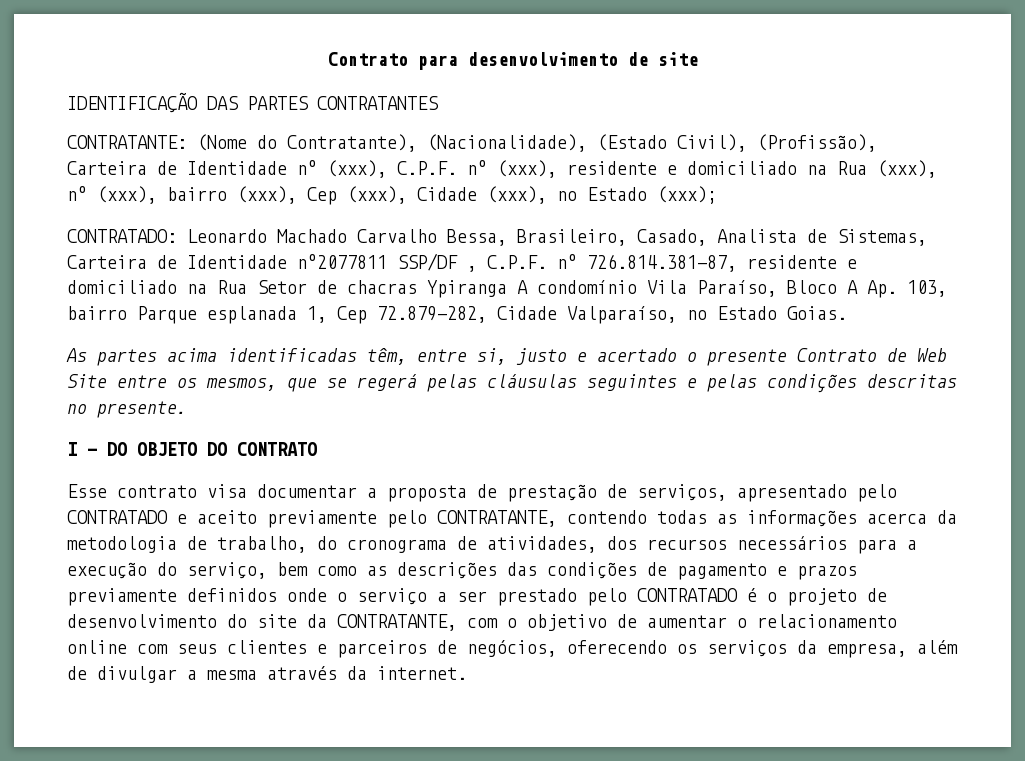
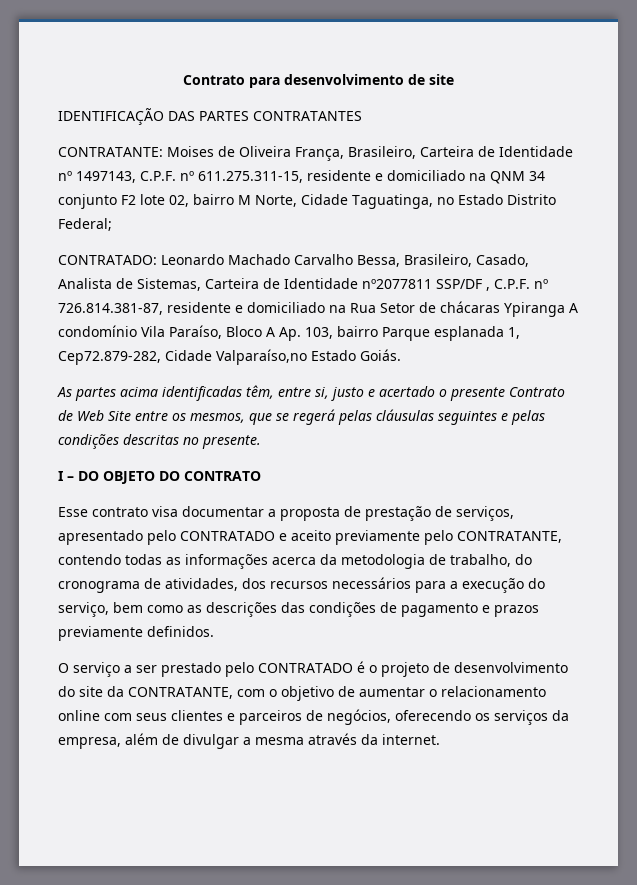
- CONTRATANTE: (Nome do Contratante), (Nacionalidade), (Estado Civil), (Profissão), Carteira de Identidade nº (xxx), C.P.F. nº (xxx), residente e domiciliado na Rua (xxx), nº (xxx), bairro (xxx), Cep (xxx), Cidade (xxx), no Estado (xxx);
+ CONTRATANTE: Moises de Oliveira França, Brasileiro, Carteira de Identidade nº 1497143, C.P.F. nº 611.275.311-15, residente e domiciliado na QNM 34 conjunto F2 lote 02, bairro M Norte, Cidade Taguatinga, no Estado Distrito Federal;
- CONTRATADO: Leonardo Machado Carvalho Bessa, Brasileiro, Casado, Analista de Sistemas, Carteira de Identidade nº2077811 SSP/DF , C.P.F. nº 726.814.381-87, residente e domiciliado na Rua Setor de chacras Ypiranga A condomínio Vila Paraíso, Bloco A Ap. 103, bairro Parque esplanada 1, Cep 72.879-282, Cidade Valparaíso, no Estado Goias.
+ CONTRATADO: Leonardo Machado Carvalho Bessa, Brasileiro, Casado, Analista de Sistemas, Carteira de Identidade nº2077811 SSP/DF , C.P.F. nº 726.814.381-87, residente e domiciliado na Rua Setor de chácaras Ypiranga A condomínio Vila Paraíso, Bloco A Ap. 103, bairro Parque esplanada 1, Cep72.879-282, Cidade Valparaíso,no Estado Goiás.
- Esse contrato visa documentar a proposta de prestação de serviços, apresentado pelo CONTRATADO e aceito previamente pelo CONTRATANTE, contendo todas as informações acerca da metodologia de trabalho, do cronograma de atividades, dos recursos necessários para a execução do serviço, bem como as descrições das condições de pagamento e prazos previamente definidos onde o serviço a ser prestado pelo CONTRATADO é o projeto de desenvolvimento do site da CONTRATANTE, com o objetivo de aumentar o relacionamento online com seus clientes e parceiros de negócios, oferecendo os serviços da empresa, além de divulgar a mesma através da internet.
+ Esse contrato visa documentar a proposta de prestação de serviços, apresentado pelo CONTRATADO e aceito previamente pelo CONTRATANTE, contendo todas as informações acerca da metodologia de trabalho, do cronograma de atividades, dos recursos necessários para a execução do serviço, bem como as descrições das condições de pagamento e prazos previamente definidos.
+ O serviço a ser prestado pelo CONTRATADO é o projeto de desenvolvimento do site da CONTRATANTE, com o objetivo de aumentar o relacionamento online com seus clientes e parceiros de negócios, oferecendo os serviços da empresa, além de divulgar a mesma através da internet.

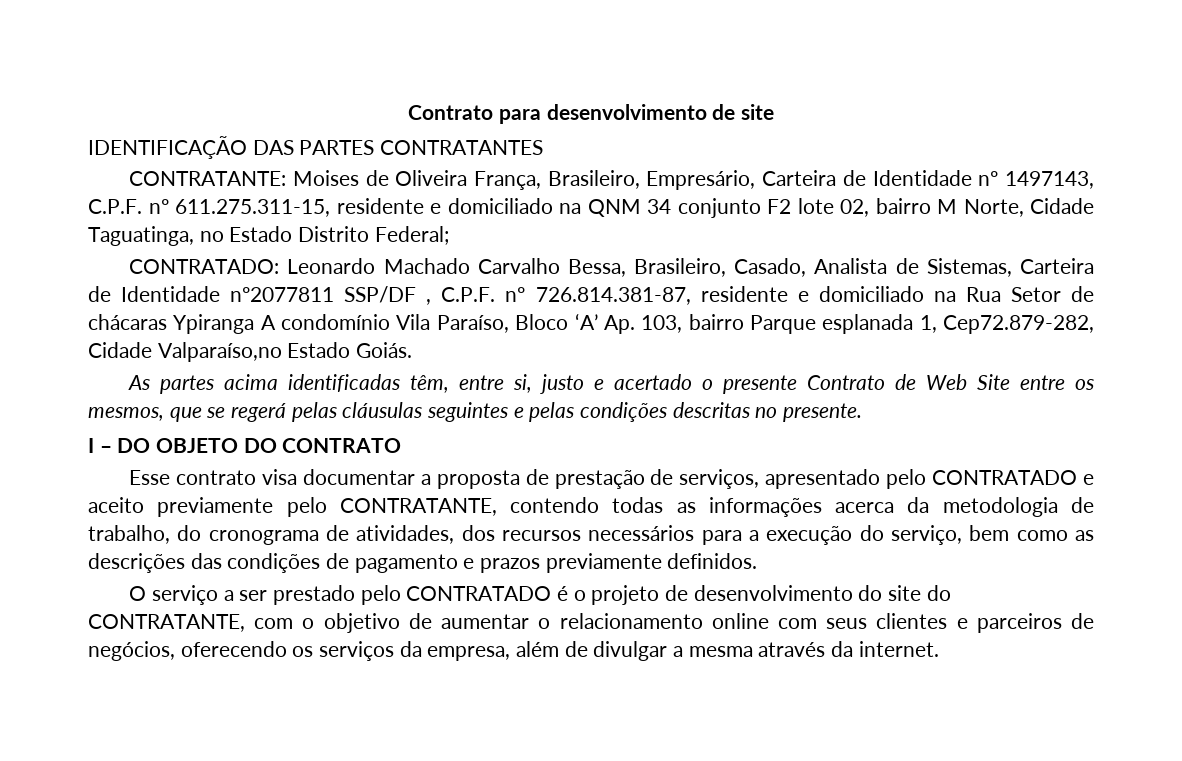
- CONTRATANTE: Moises de Oliveira França, Brasileiro, Carteira de Identidade nº 1497143, C.P.F. nº 611.275.311-15, residente e domiciliado na QNM 34 conjunto F2 lote 02, bairro M Norte, Cidade Taguatinga, no Estado Distrito Federal;
+ CONTRATANTE: Moises de Oliveira França, Brasileiro, Empresário, Carteira de Identidade nº 1497143, C.P.F. nº 611.275.311-15, residente e domiciliado na QNM 34 conjunto F2 lote 02, bairro M Norte, Cidade Taguatinga, no Estado Distrito Federal;
- CONTRATADO: Leonardo Machado Carvalho Bessa, Brasileiro, Casado, Analista de Sistemas, Carteira de Identidade nº2077811 SSP/DF , C.P.F. nº 726.814.381-87, residente e domiciliado na Rua Setor de chácaras Ypiranga A condomínio Vila Paraíso, Bloco A Ap. 103, bairro Parque esplanada 1, Cep72.879-282, Cidade Valparaíso,no Estado Goiás.
+ CONTRATADO: Leonardo Machado Carvalho Bessa, Brasileiro, Casado, Analista de Sistemas, Carteira de Identidade nº2077811 SSP/DF , C.P.F. nº 726.814.381-87, residente e domiciliado na Rua Setor de chácaras Ypiranga A condomínio Vila Paraíso, Bloco ‘A’ Ap. 103, bairro Parque esplanada 1, Cep72.879-282, Cidade Valparaíso,no Estado Goiás.
- O serviço a ser prestado pelo CONTRATADO é o projeto de desenvolvimento do site da CONTRATANTE, com o objetivo de aumentar o relacionamento online com seus clientes e parceiros de negócios, oferecendo os serviços da empresa, além de divulgar a mesma através da internet.
+ O serviço a ser prestado pelo CONTRATADO é o projeto de desenvolvimento do site do CONTRATANTE, com o objetivo de aumentar o relacionamento online com seus clientes e parceiros de negócios, oferecendo os serviços da empresa, além de divulgar a mesma através da internet.

